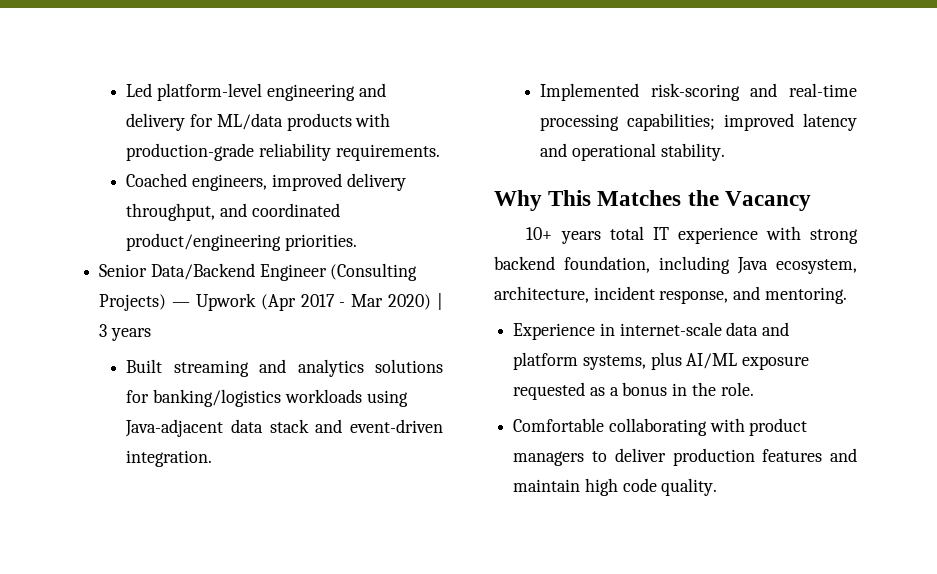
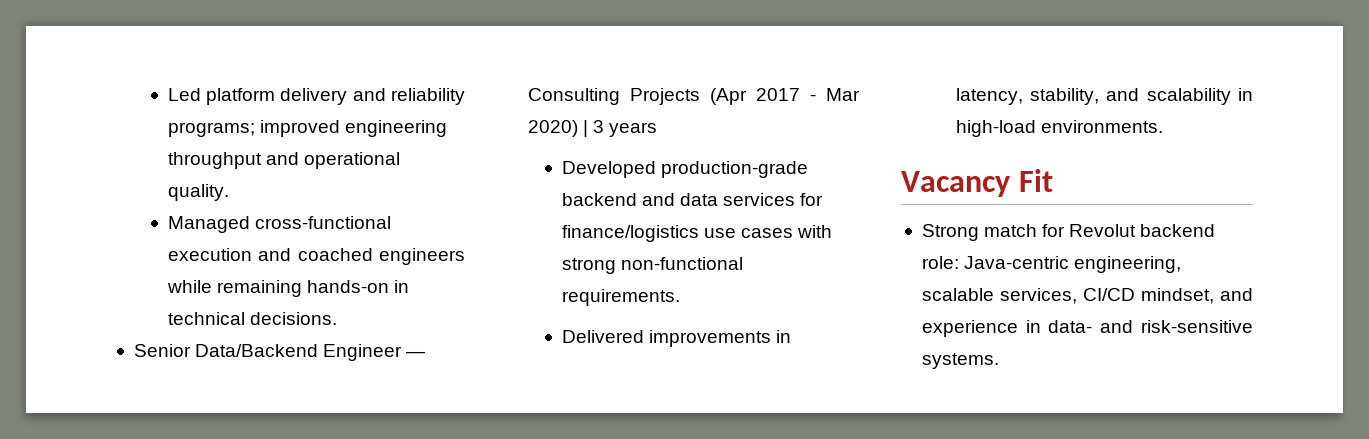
- Led platform-level engineering and delivery for ML/data products with production-grade reliability requirements.
- Coached engineers, improved delivery throughput, and coordinated product/engineering priorities.
+ Led platform delivery and reliability programs; improved engineering throughput and operational quality.
+ Managed cross-functional execution and coached engineers while remaining hands-on in technical decisions.
- Senior Data/Backend Engineer (Consulting Projects) — Upwork (Apr 2017 - Mar 2020) | 3 years
+ Senior Data/Backend Engineer — Consulting Projects (Apr 2017 - Mar 2020) | 3 years
- Built streaming and analytics solutions for banking/logistics workloads using Java-adjacent data stack and event-driven integration.
- Implemented risk-scoring and real-time processing capabilities; improved latency and operational stability.
- Why This Matches the Vacancy
- 10+ years total IT experience with strong backend foundation, including Java ecosystem, architecture, incident response, and mentoring.
- Experience in internet-scale data and platform systems, plus AI/ML exposure requested as a bonus in the role.
- Comfortable collaborating with product managers to deliver production features and maintain high code quality.
+ Developed production-grade backend and data services for finance/logistics use cases with strong non-functional requirements.
+ Delivered improvements in latency, stability, and scalability in high-load environments.
+ Vacancy Fit
+ Strong match for Revolut backend role: Java-centric engineering, scalable services, CI/CD mindset, and experience in data- and risk-sensitive systems.

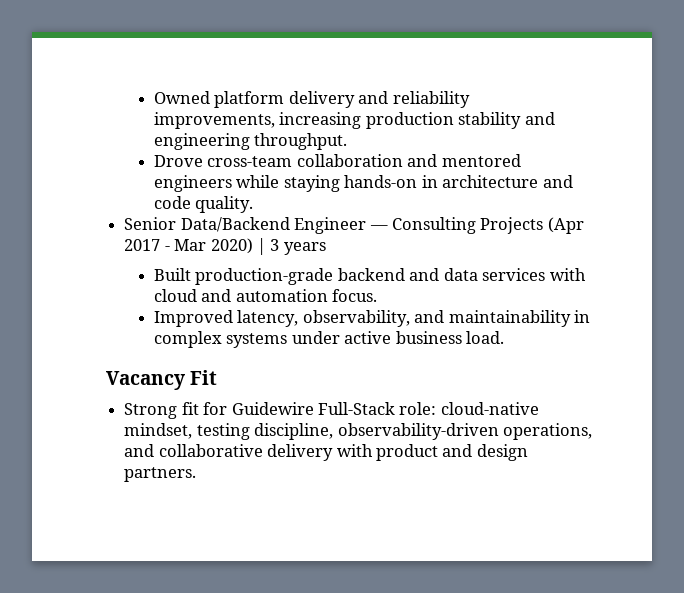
- Led platform delivery and reliability programs; improved engineering throughput and operational quality.
- Managed cross-functional execution and coached engineers while remaining hands-on in technical decisions.
+ Owned platform delivery and reliability improvements, increasing production stability and engineering throughput.
+ Drove cross-team collaboration and mentored engineers while staying hands-on in architecture and code quality.
- Developed production-grade backend and data services for finance/logistics use cases with strong non-functional requirements.
- Delivered improvements in latency, stability, and scalability in high-load environments.
+ Built production-grade backend and data services with cloud and automation focus.
+ Improved latency, observability, and maintainability in complex systems under active business load.
  Vacancy Fit
- Strong match for Revolut backend role: Java-centric engineering, scalable services, CI/CD mindset, and experience in data- and risk-sensitive systems.
+ Strong fit for Guidewire Full-Stack role: cloud-native mindset, testing discipline, observability-driven operations, and collaborative delivery with product and design partners.

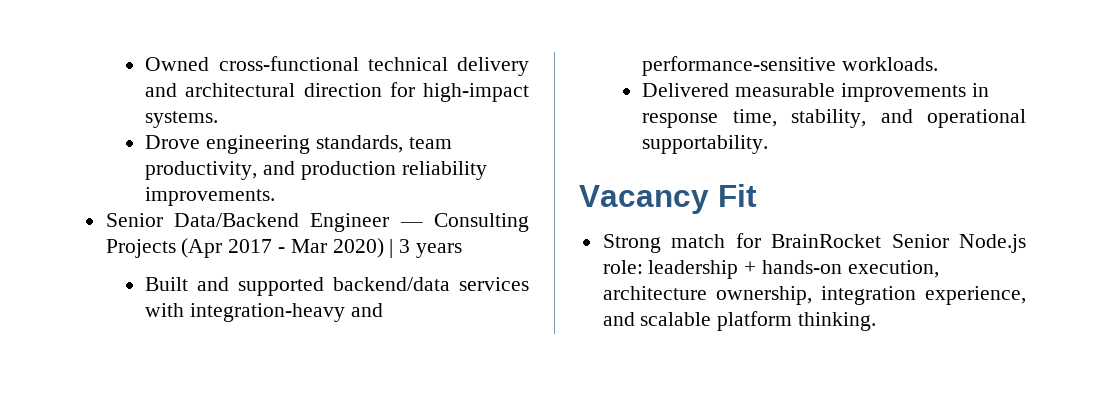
- Owned platform delivery and reliability improvements, increasing production stability and engineering throughput.
- Drove cross-team collaboration and mentored engineers while staying hands-on in architecture and code quality.
+ Owned cross-functional technical delivery and architectural direction for high-impact systems.
+ Drove engineering standards, team productivity, and production reliability improvements.
- Built production-grade backend and data services with cloud and automation focus.
- Improved latency, observability, and maintainability in complex systems under active business load.
+ Built and supported backend/data services with integration-heavy and performance-sensitive workloads.
+ Delivered measurable improvements in response time, stability, and operational supportability.
  Vacancy Fit
- Strong fit for Guidewire Full-Stack role: cloud-native mindset, testing discipline, observability-driven operations, and collaborative delivery with product and design partners.
+ Strong match for BrainRocket Senior Node.js role: leadership + hands-on execution, architecture ownership, integration experience, and scalable platform thinking.

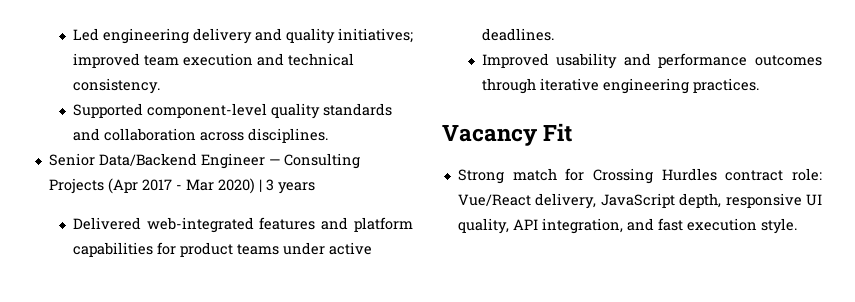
- Owned cross-functional technical delivery and architectural direction for high-impact systems.
- Drove engineering standards, team productivity, and production reliability improvements.
+ Led engineering delivery and quality initiatives; improved team execution and technical consistency.
+ Supported component-level quality standards and collaboration across disciplines.
- Built and supported backend/data services with integration-heavy and performance-sensitive workloads.
- Delivered measurable improvements in response time, stability, and operational supportability.
+ Delivered web-integrated features and platform capabilities for product teams under active deadlines.
+ Improved usability and performance outcomes through iterative engineering practices.
- Strong match for BrainRocket Senior Node.js role: leadership + hands-on execution, architecture ownership, integration experience, and scalable platform thinking.
+ Strong match for Crossing Hurdles contract role: Vue/React delivery, JavaScript depth, responsive UI quality, API integration, and fast execution style.

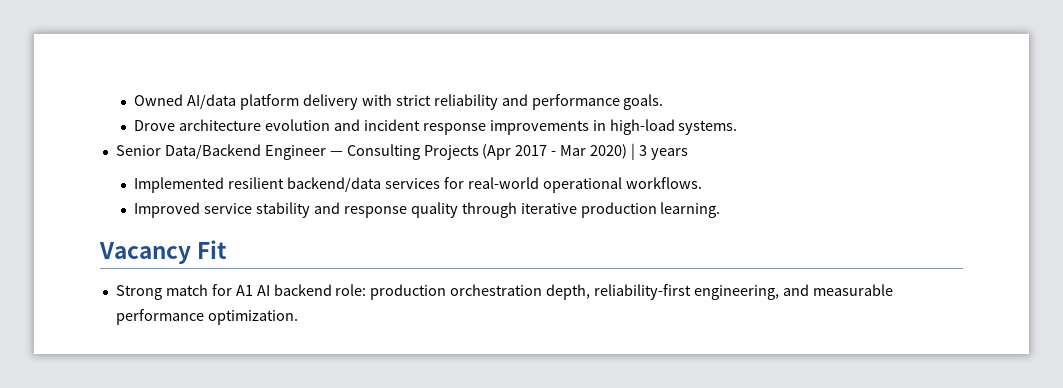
- Led engineering delivery and quality initiatives; improved team execution and technical consistency.
- Supported component-level quality standards and collaboration across disciplines.
+ Owned AI/data platform delivery with strict reliability and performance goals.
+ Drove architecture evolution and incident response improvements in high-load systems.
- Delivered web-integrated features and platform capabilities for product teams under active deadlines.
- Improved usability and performance outcomes through iterative engineering practices.
+ Implemented resilient backend/data services for real-world operational workflows.
+ Improved service stability and response quality through iterative production learning.
- Strong match for Crossing Hurdles contract role: Vue/React delivery, JavaScript depth, responsive UI quality, API integration, and fast execution style.
+ Strong match for A1 AI backend role: production orchestration depth, reliability-first engineering, and measurable performance optimization.

